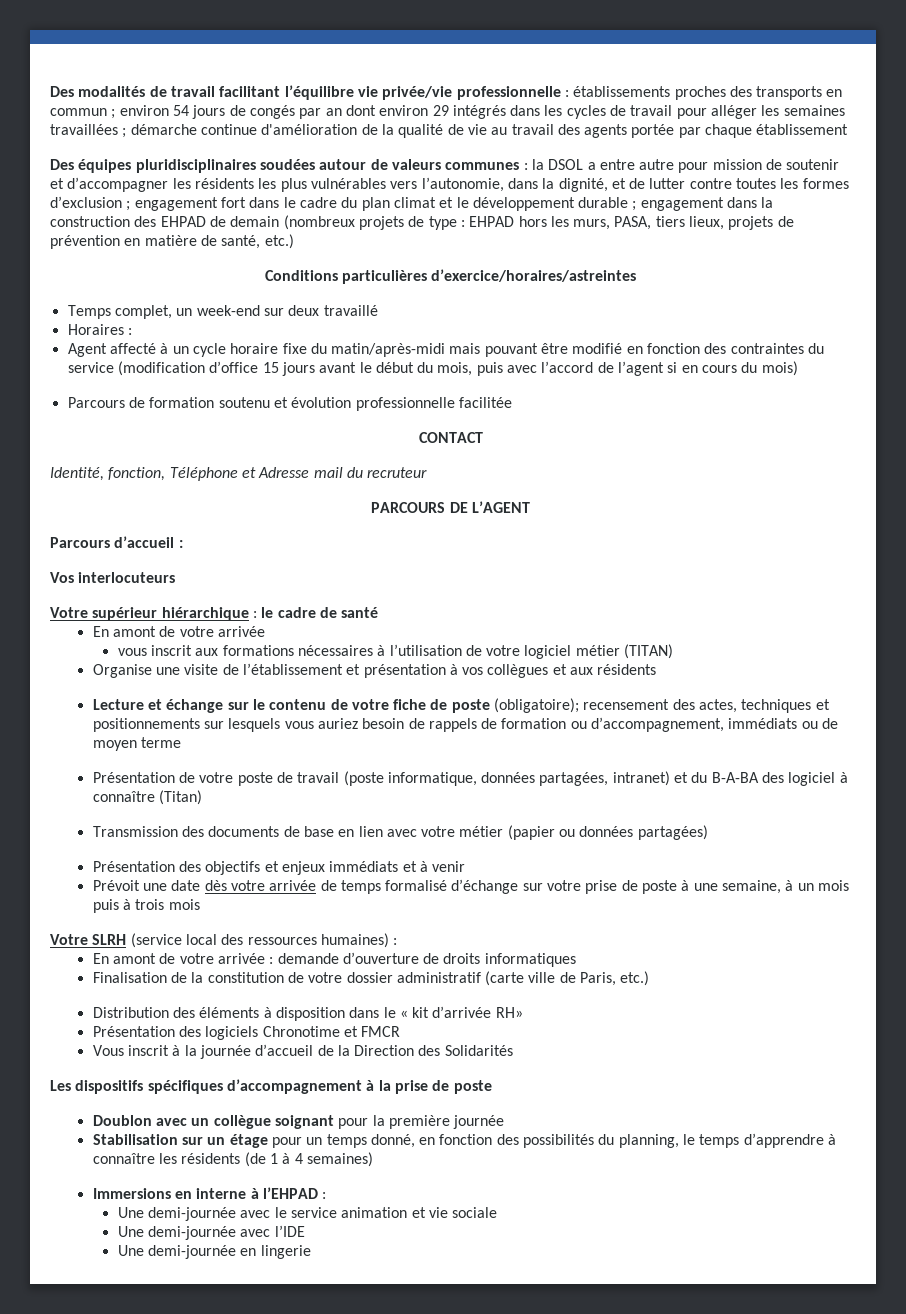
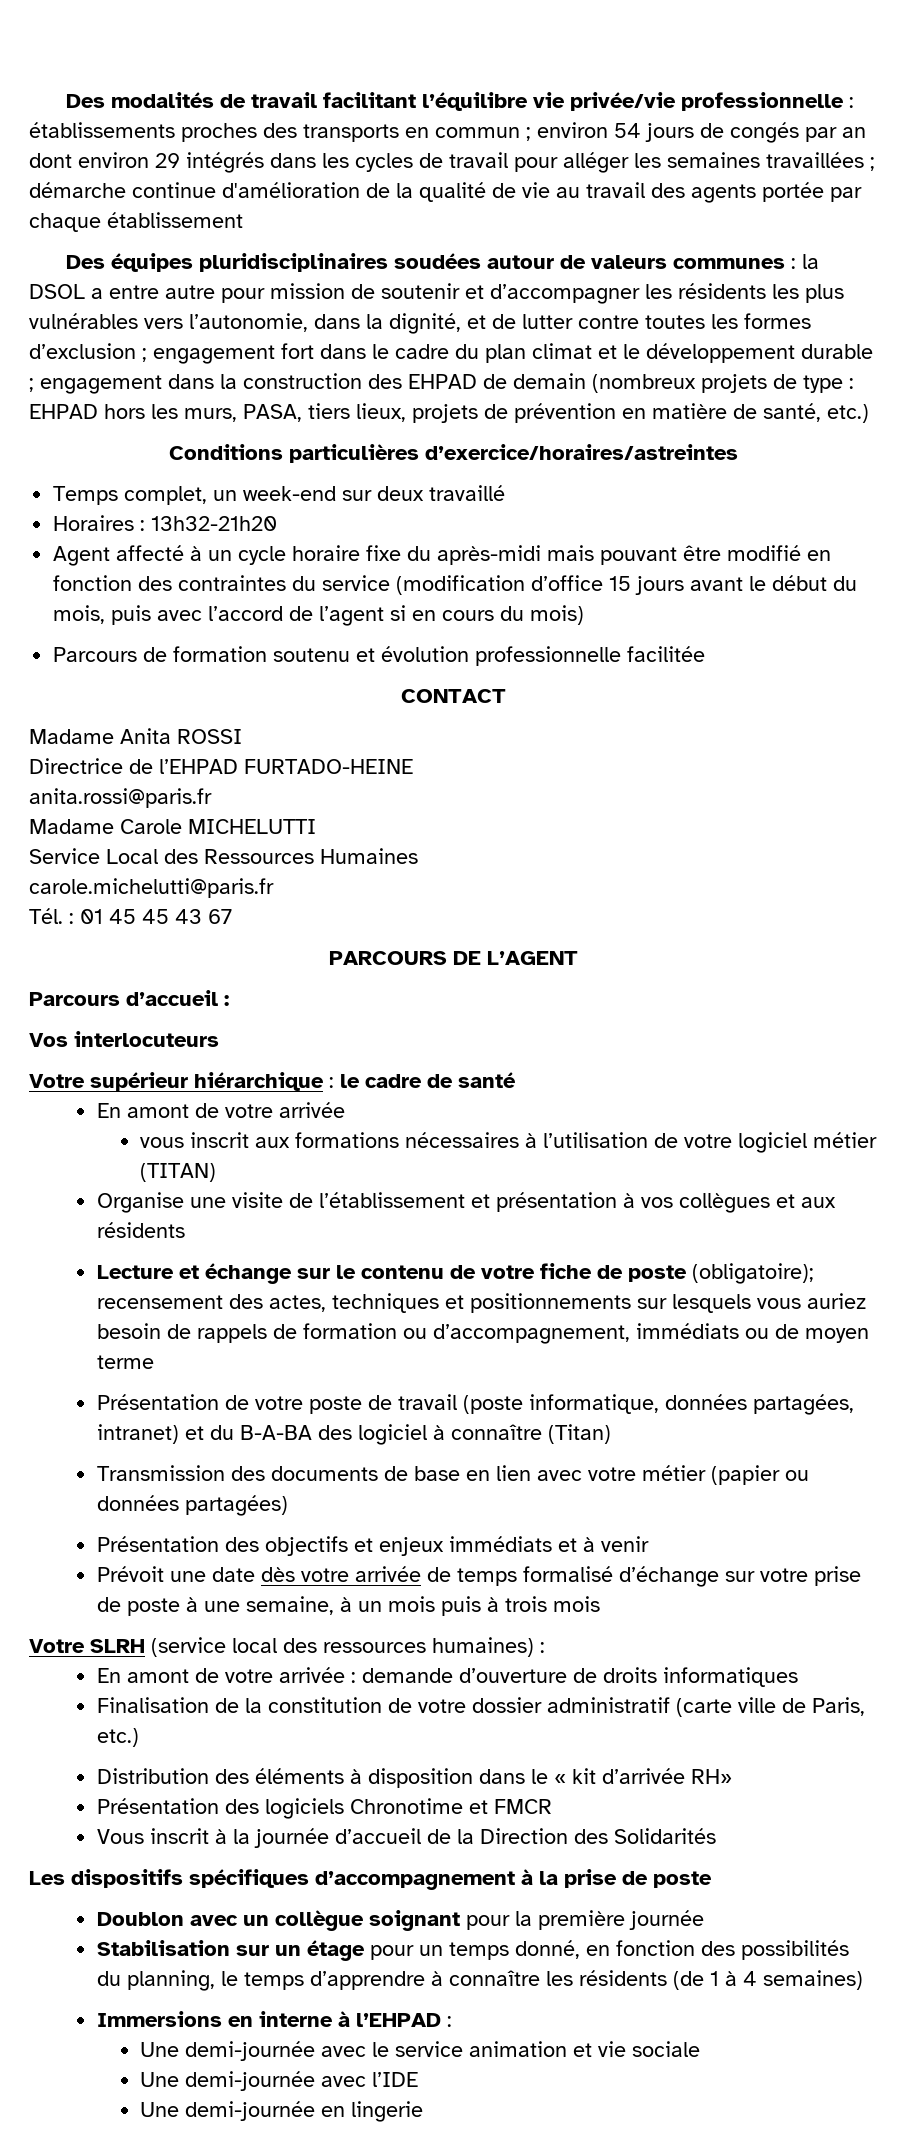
- Horaires :
+ Horaires : 13h32-21h20
- Agent affecté à un cycle horaire fixe du matin/après-midi mais pouvant être modifié en fonction des contraintes du service (modification d’office 15 jours avant le début du mois, puis avec l’accord de l’agent si en cours du mois)
+ Agent affecté à un cycle horaire fixe du après-midi mais pouvant être modifié en fonction des contraintes du service (modification d’office 15 jours avant le début du mois, puis avec l’accord de l’agent si en cours du mois)
- Identité, fonction, Téléphone et Adresse mail du recruteur
+ Madame Anita ROSSI
+ Directrice de l’EHPAD FURTADO-HEINE
+ anita.rossi@paris.fr
+ Madame Carole MICHELUTTI
+ Service Local des Ressources Humaines
+ carole.michelutti@paris.fr
+ Tél. : 01 45 45 43 67

